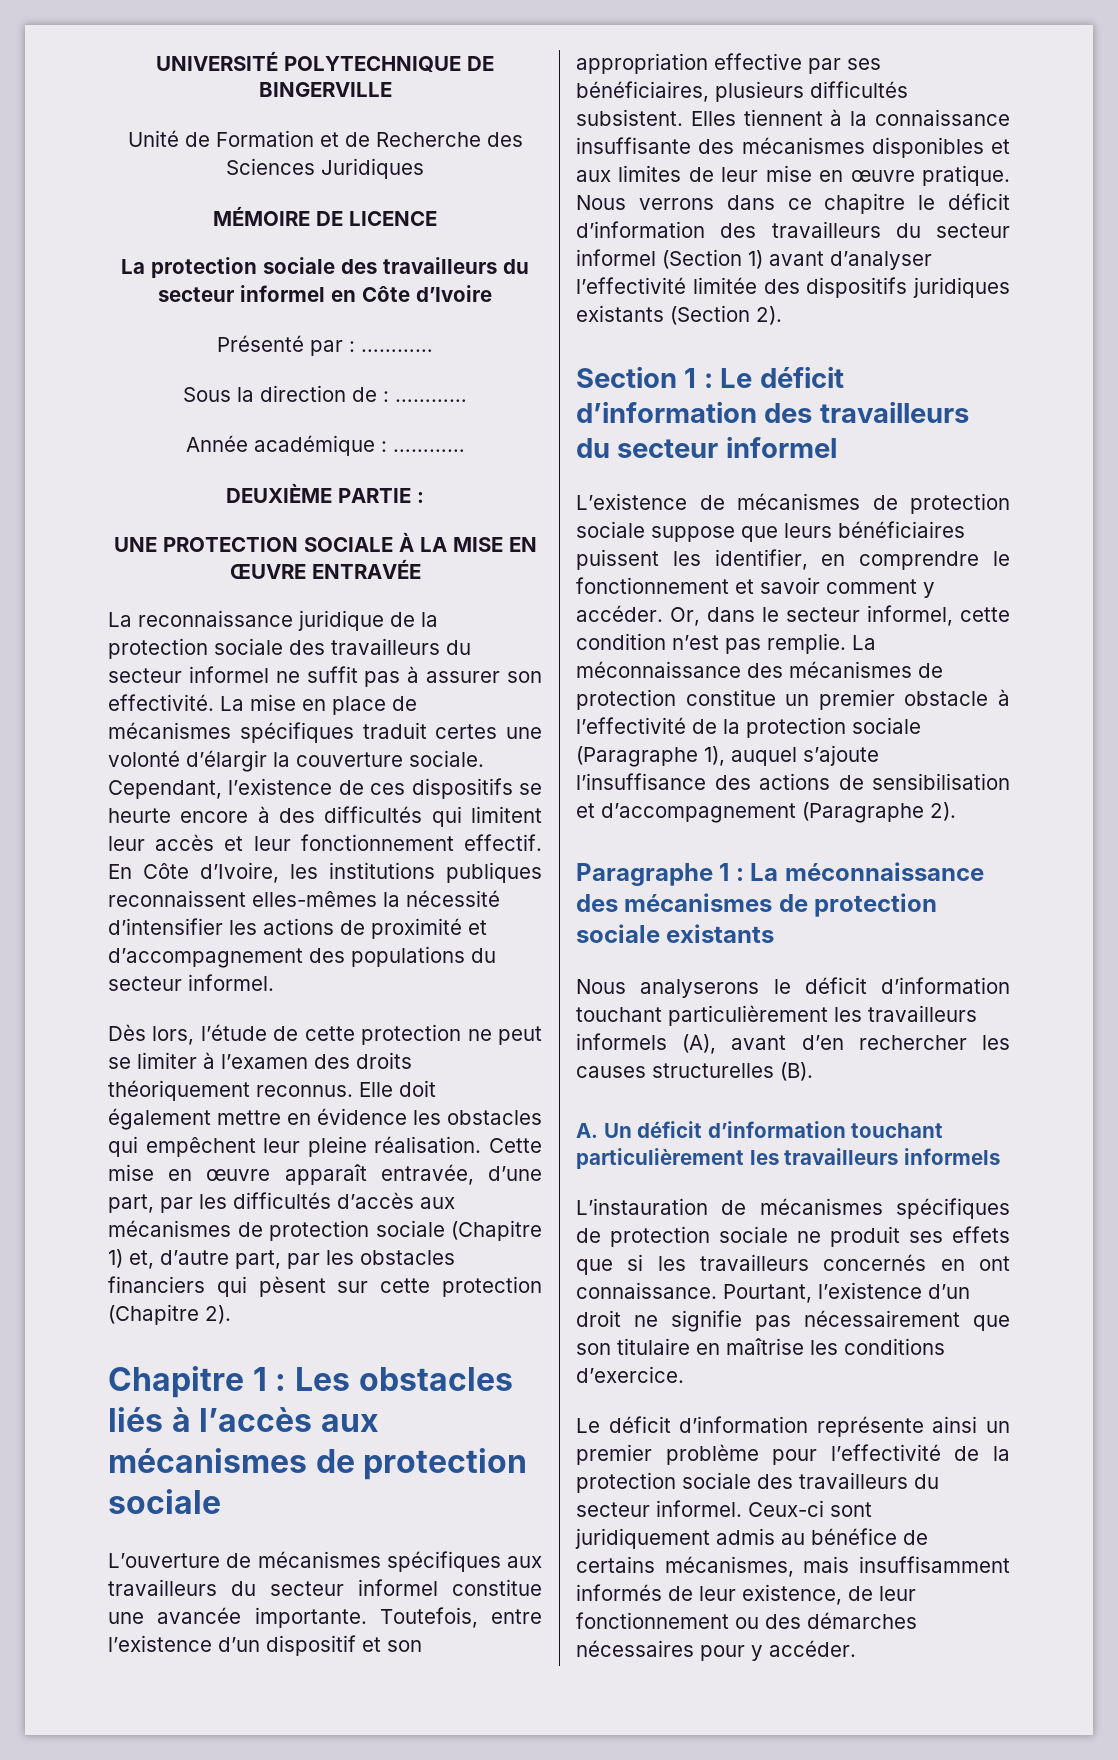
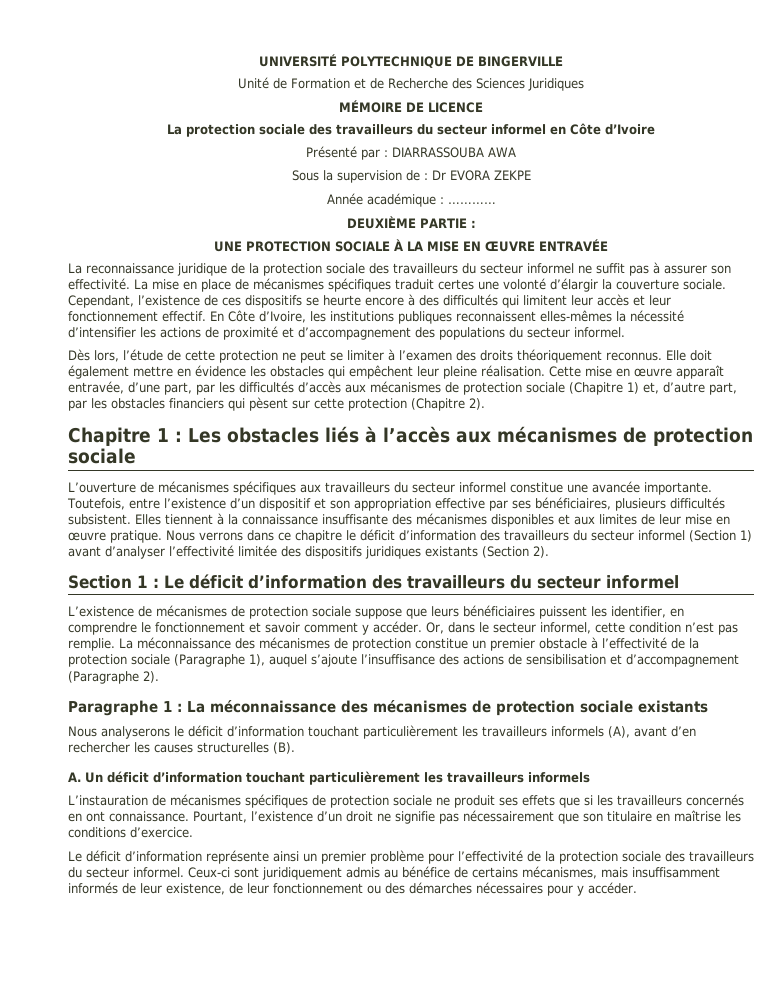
- Présenté par : …………
+ Présenté par : DIARRASSOUBA AWA
- Sous la direction de : …………
+ Sous la supervision de : Dr EVORA ZEKPE

